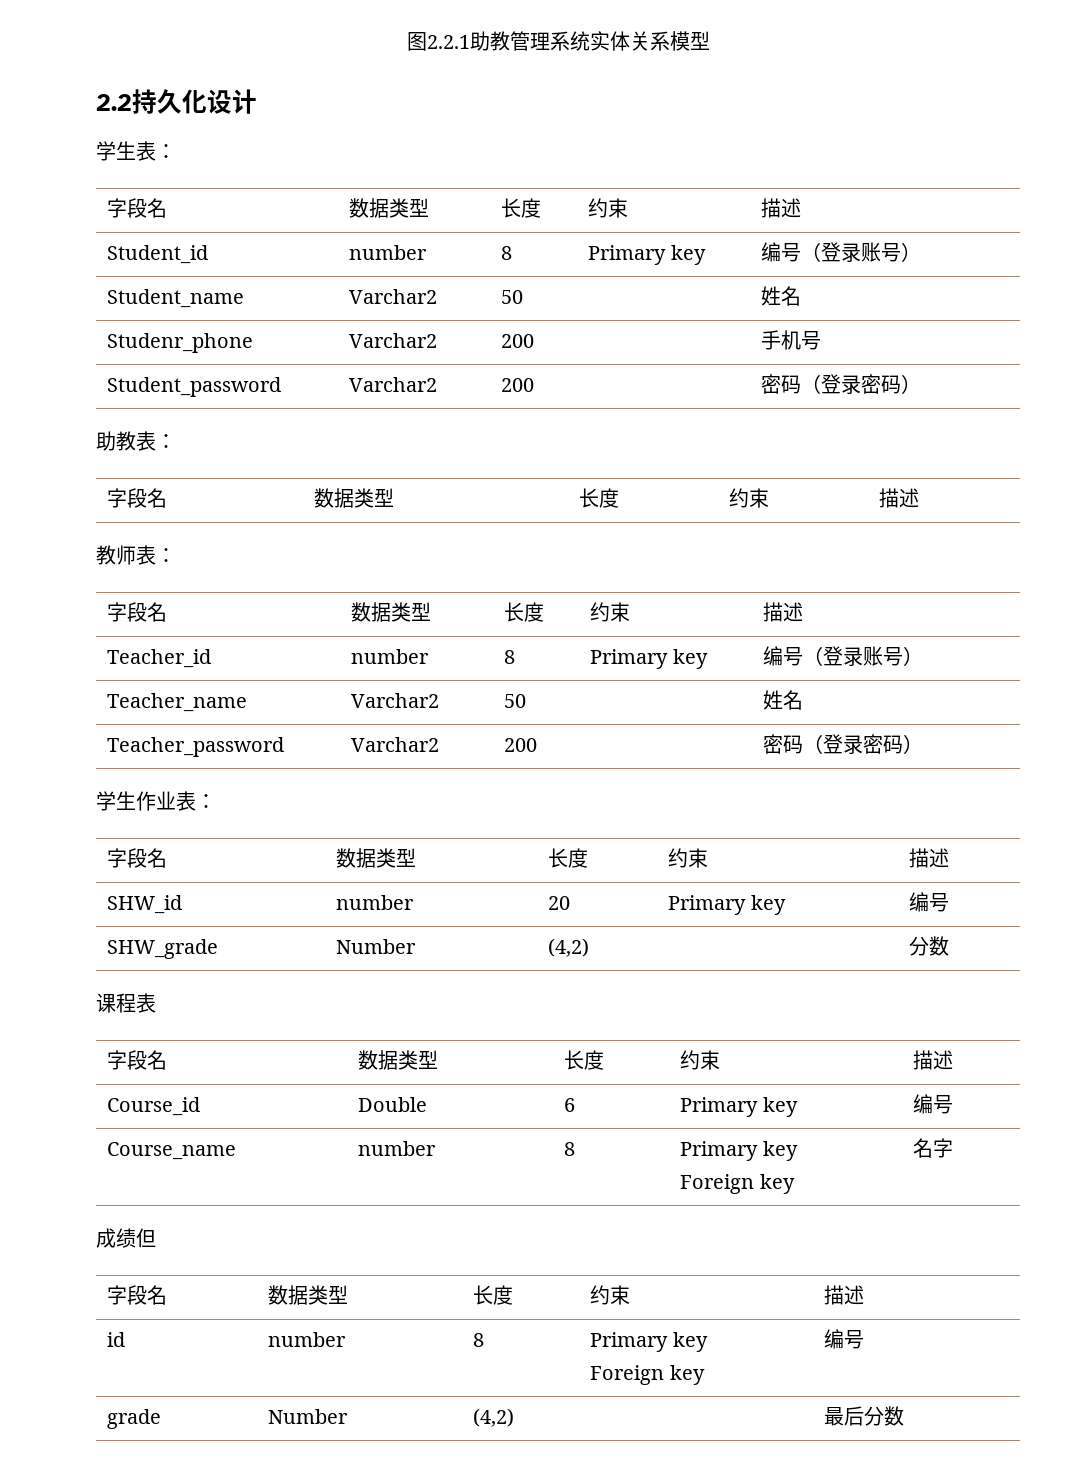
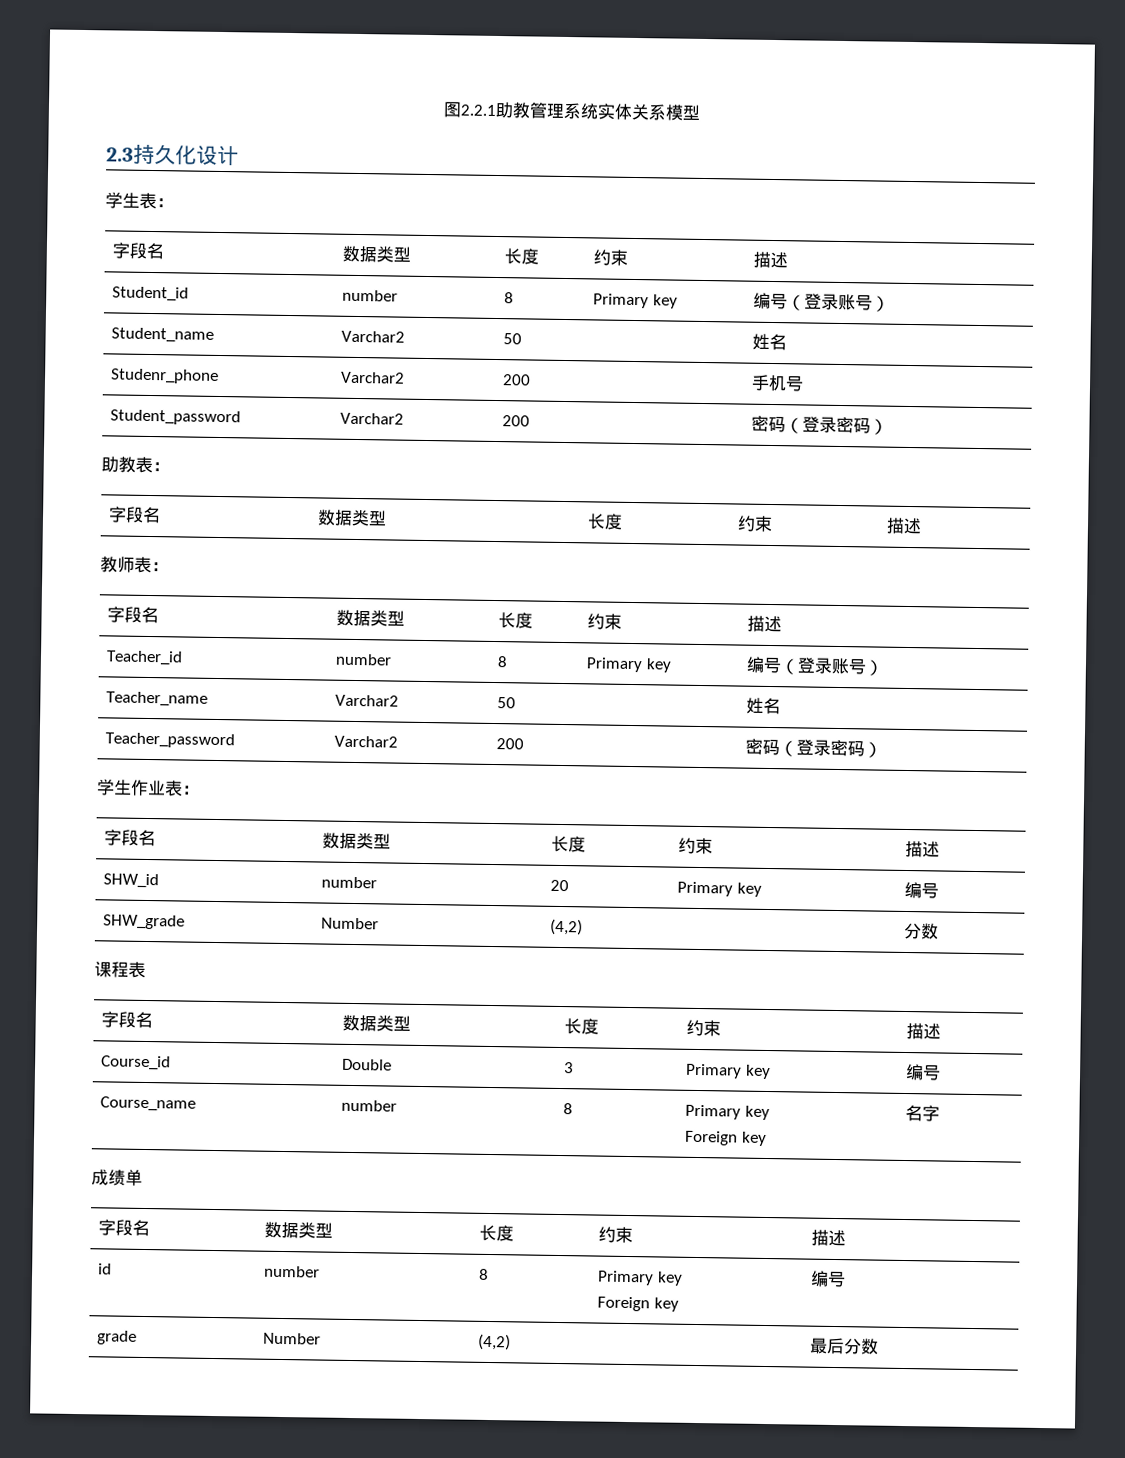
- 2.2持久化设计
+ 2.3持久化设计
- Course_id | Double | 6 | Primary key | 编号
+ Course_id | Double | 3 | Primary key | 编号
- 成绩但
+ 成绩单

